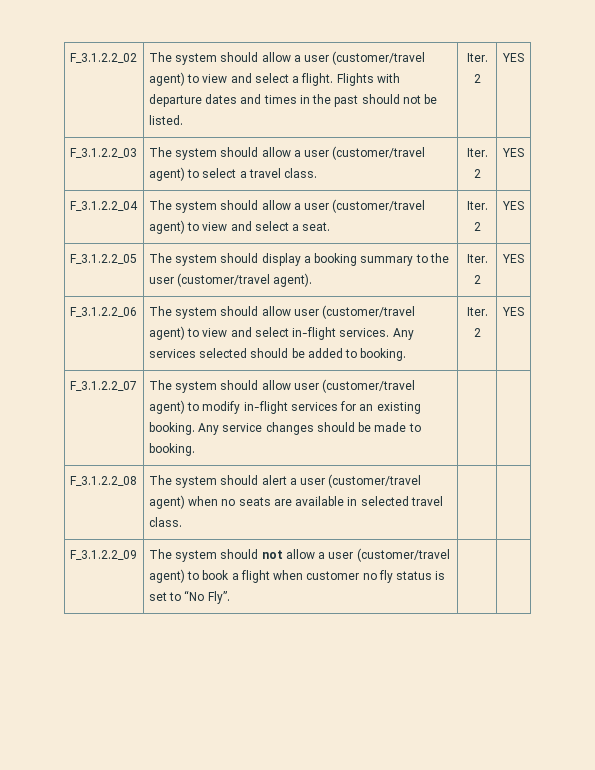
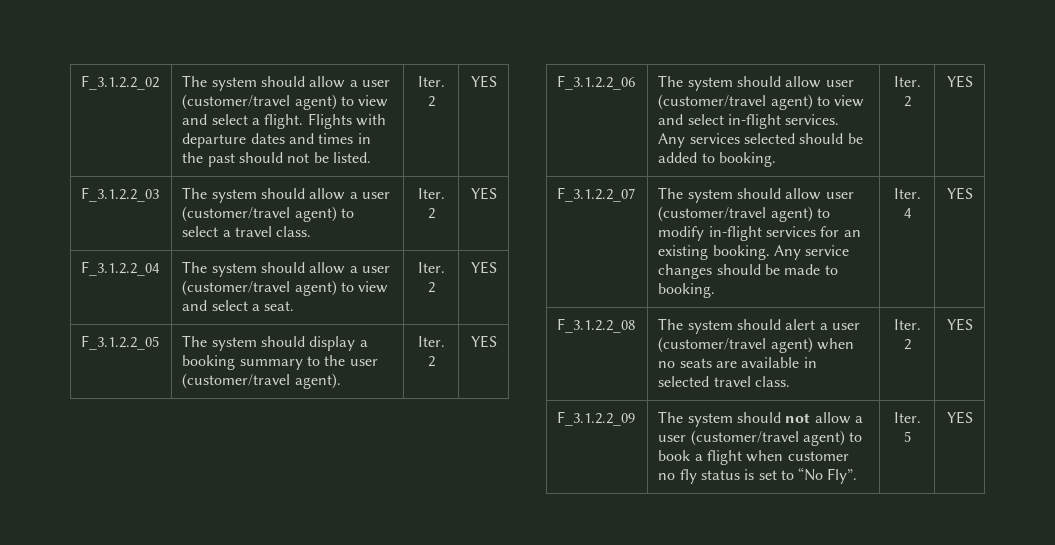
- F_3.1.2.2_07 | The system should allow user (customer/travel agent) to modify in-flight services for an existing booking. Any service changes should be made to booking. | |
+ F_3.1.2.2_07 | The system should allow user (customer/travel agent) to modify in-flight services for an existing booking. Any service changes should be made to booking. | Iter. 4 | YES
- F_3.1.2.2_08 | The system should alert a user (customer/travel agent) when no seats are available in selected travel class. | |
+ F_3.1.2.2_08 | The system should alert a user (customer/travel agent) when no seats are available in selected travel class. | Iter. 2 | YES
- F_3.1.2.2_09 | The system should not allow a user (customer/travel agent) to book a flight when customer no fly status is set to “No Fly”. | |
+ F_3.1.2.2_09 | The system should not allow a user (customer/travel agent) to book a flight when customer no fly status is set to “No Fly”. | Iter. 5 | YES

